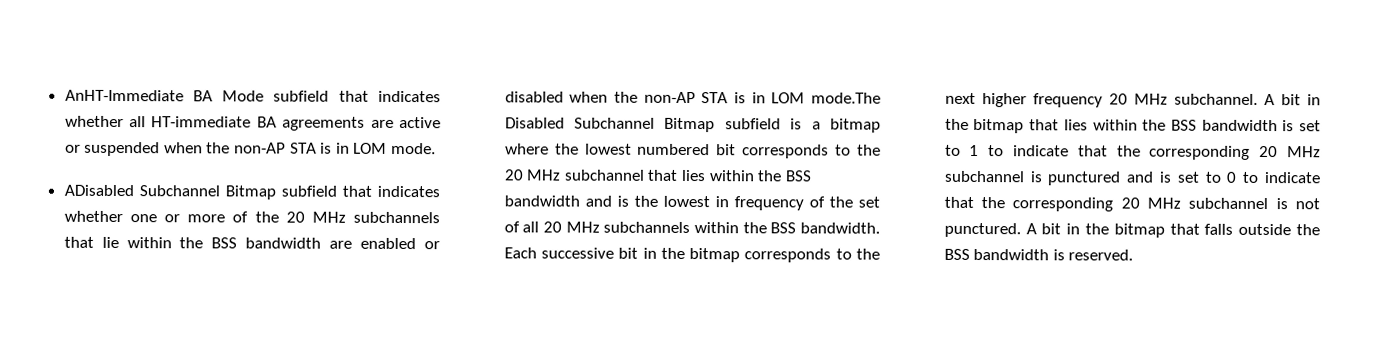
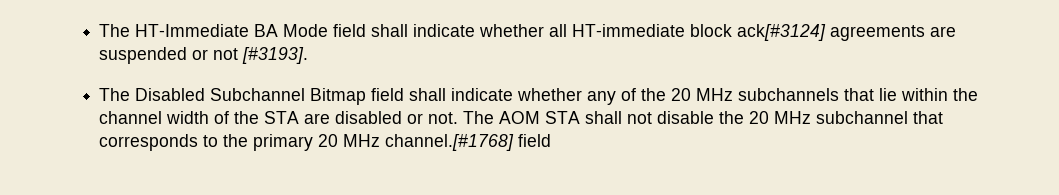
- AnHT-Immediate BA Mode subfield that indicates whether all HT-immediate BA agreements are active or suspended when the non-AP STA is in LOM mode.
- ADisabled Subchannel Bitmap subfield that indicates whether one or more of the 20 MHz subchannels that lie within the BSS bandwidth are enabled or disabled when the non-AP STA is in LOM mode.The Disabled Subchannel Bitmap subfield is a bitmap where the lowest numbered bit corresponds to the 20 MHz subchannel that lies within the BSS bandwidth and is the lowest in frequency of the set of all 20 MHz subchannels within the BSS bandwidth. Each successive bit in the bitmap corresponds to the next higher frequency 20 MHz subchannel. A bit in the bitmap that lies within the BSS bandwidth is set to 1 to indicate that the corresponding 20 MHz subchannel is punctured and is set to 0 to indicate that the corresponding 20 MHz subchannel is not punctured. A bit in the bitmap that falls outside the BSS bandwidth is reserved.
+ The HT-Immediate BA Mode field shall indicate whether all HT-immediate block ack[#3124] agreements are suspended or not [#3193].
+ The Disabled Subchannel Bitmap field shall indicate whether any of the 20 MHz subchannels that lie within the channel width of the STA are disabled or not. The AOM STA shall not disable the 20 MHz subchannel that corresponds to the primary 20 MHz channel.[#1768] field

